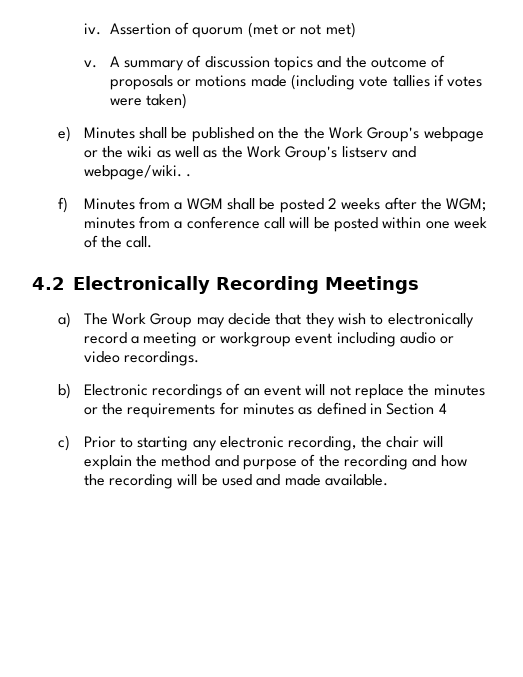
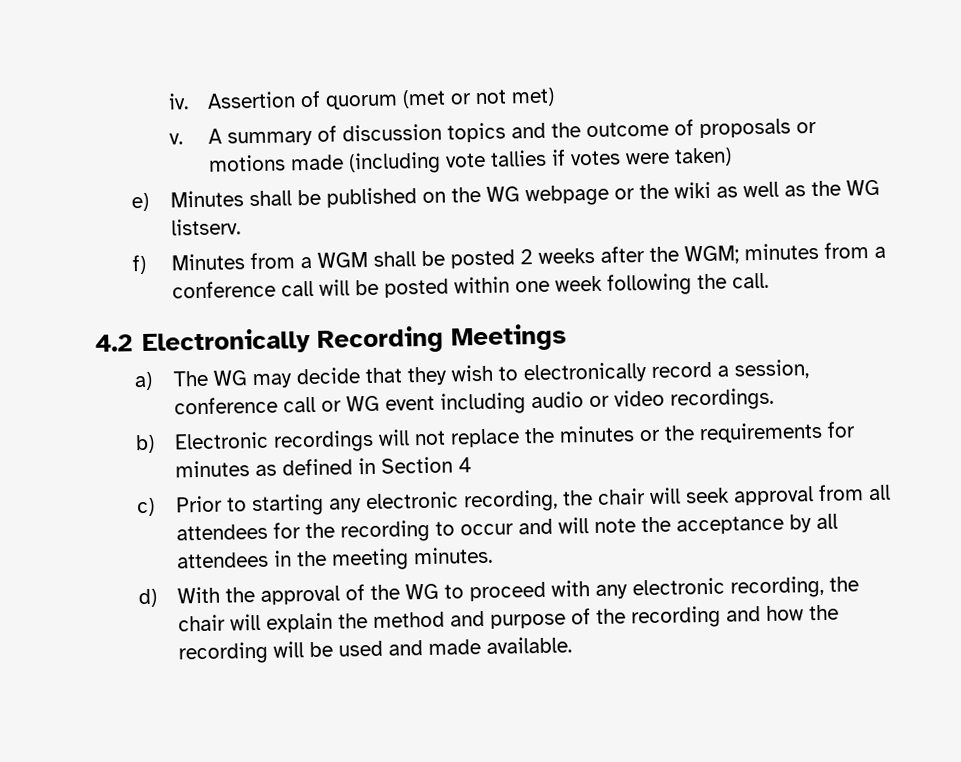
- e) Minutes shall be published on the the Work Group's webpage or the wiki as well as the Work Group's listserv and webpage/wiki. .
+ e) Minutes shall be published on the WG webpage or the wiki as well as the WG listserv.
- f) Minutes from a WGM shall be posted 2 weeks after the WGM; minutes from a conference call will be posted within one week of the call.
+ f) Minutes from a WGM shall be posted 2 weeks after the WGM; minutes from a conference call will be posted within one week following the call.
- a) The Work Group may decide that they wish to electronically record a meeting or workgroup event including audio or video recordings.
+ a) The WG may decide that they wish to electronically record a session, conference call or WG event including audio or video recordings.
- b) Electronic recordings of an event will not replace the minutes or the requirements for minutes as defined in Section 4
+ b) Electronic recordings will not replace the minutes or the requirements for minutes as defined in Section 4
- c) Prior to starting any electronic recording, the chair will explain the method and purpose of the recording and how the recording will be used and made available.
+ c) Prior to starting any electronic recording, the chair will seek approval from all attendees for the recording to occur and will note the acceptance by all attendees in the meeting minutes.
+ d) With the approval of the WG to proceed with any electronic recording, the chair will explain the method and purpose of the recording and how the recording will be used and made available.

